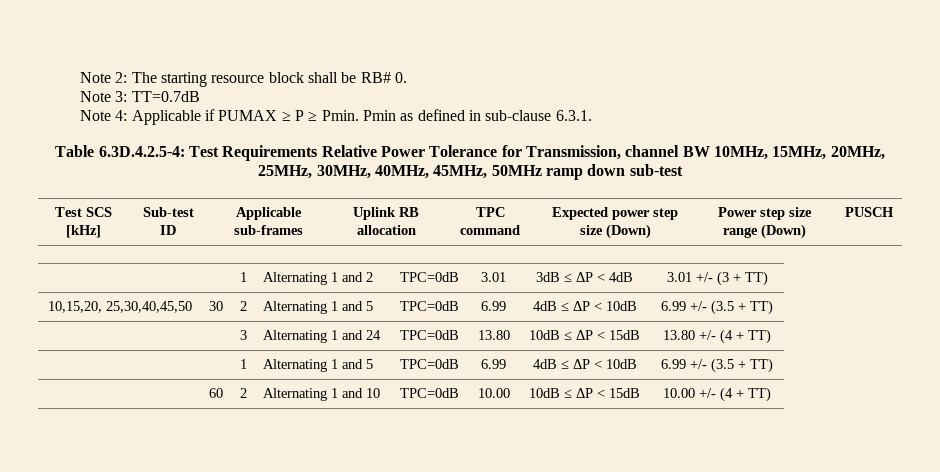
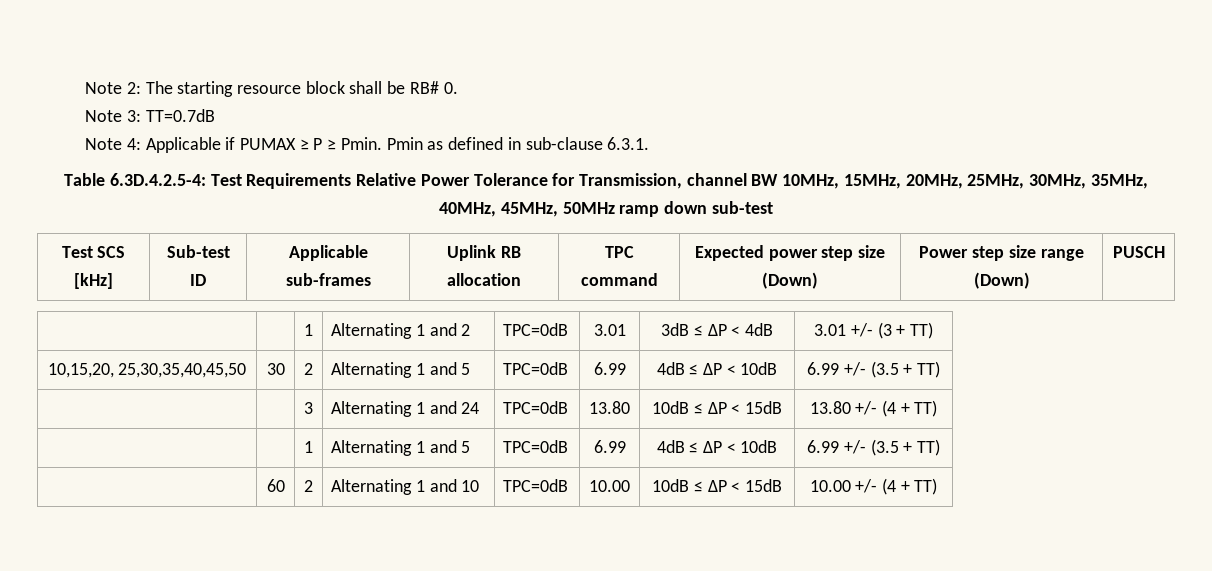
- Table 6.3D.4.2.5-4: Test Requirements Relative Power Tolerance for Transmission, channel BW 10MHz, 15MHz, 20MHz, 25MHz, 30MHz, 40MHz, 45MHz, 50MHz ramp down sub-test
+ Table 6.3D.4.2.5-4: Test Requirements Relative Power Tolerance for Transmission, channel BW 10MHz, 15MHz, 20MHz, 25MHz, 30MHz, 35MHz, 40MHz, 45MHz, 50MHz ramp down sub-test
- 10,15,20, 25,30,40,45,50 | 30 | 2 | Alternating 1 and 5 | TPC=0dB | 6.99 | 4dB ≤ ΔP < 10dB | 6.99 +/- (3.5 + TT)
+ 10,15,20, 25,30,35,40,45,50 | 30 | 2 | Alternating 1 and 5 | TPC=0dB | 6.99 | 4dB ≤ ΔP < 10dB | 6.99 +/- (3.5 + TT)

